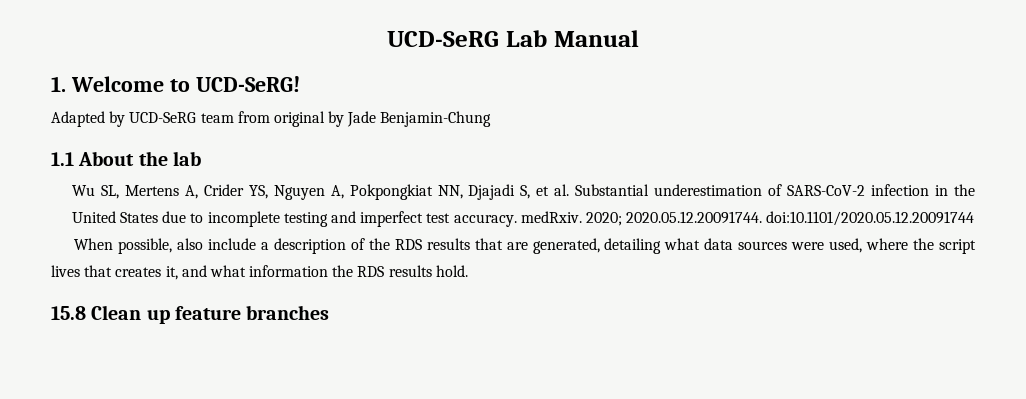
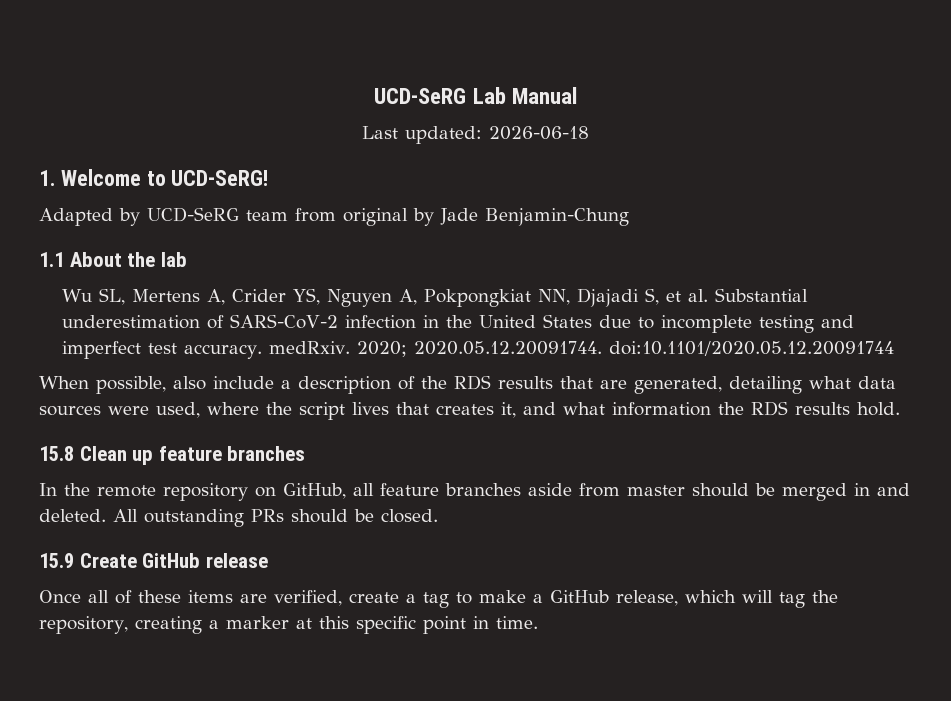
+ Last updated: 2026-06-18
+ In the remote repository on GitHub, all feature branches aside from master should be merged in and deleted. All outstanding PRs should be closed.
+ 15.9 Create GitHub release
+ Once all of these items are verified, create a tag to make a GitHub release, which will tag the repository, creating a marker at this specific point in time.

